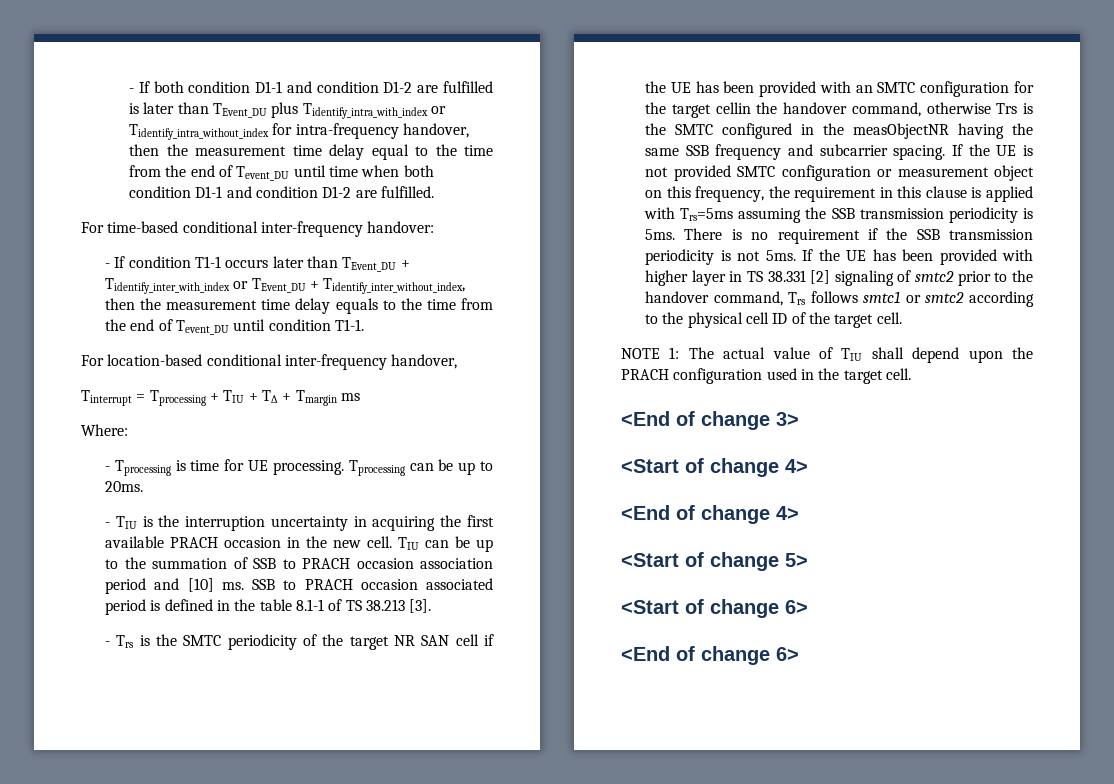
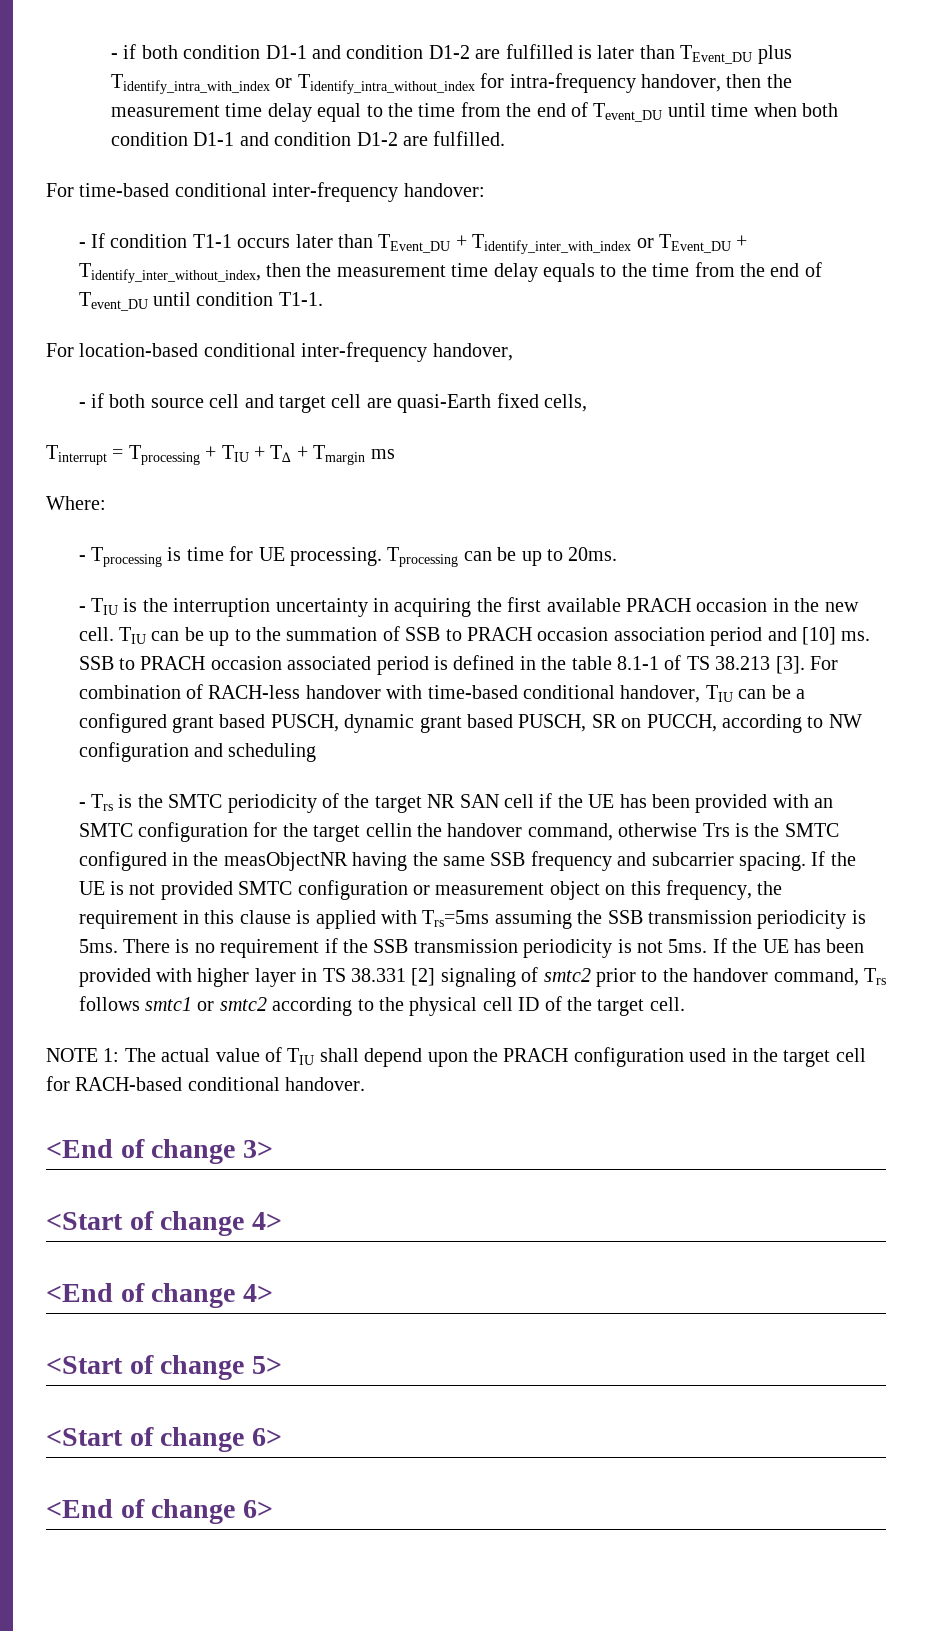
- - If both condition D1-1 and condition D1-2 are fulfilled is later than TEvent_DU plus Tidentify_intra_with_index or Tidentify_intra_without_index for intra-frequency handover, then the measurement time delay equal to the time from the end of Tevent_DU until time when both condition D1-1 and condition D1-2 are fulfilled.
+ - if both condition D1-1 and condition D1-2 are fulfilled is later than TEvent_DU plus Tidentify_intra_with_index or Tidentify_intra_without_index for intra-frequency handover, then the measurement time delay equal to the time from the end of Tevent_DU until time when both condition D1-1 and condition D1-2 are fulfilled.
+ - if both source cell and target cell are quasi-Earth fixed cells,
+ For combination of RACH-less handover with time-based conditional handover, TIU can be a configured grant based PUSCH, dynamic grant based PUSCH, SR on PUCCH, according to NW configuration and scheduling
- NOTE 1: The actual value of TIU shall depend upon the PRACH configuration used in the target cell.
+ NOTE 1: The actual value of TIU shall depend upon the PRACH configuration used in the target cell for RACH-based conditional handover.

